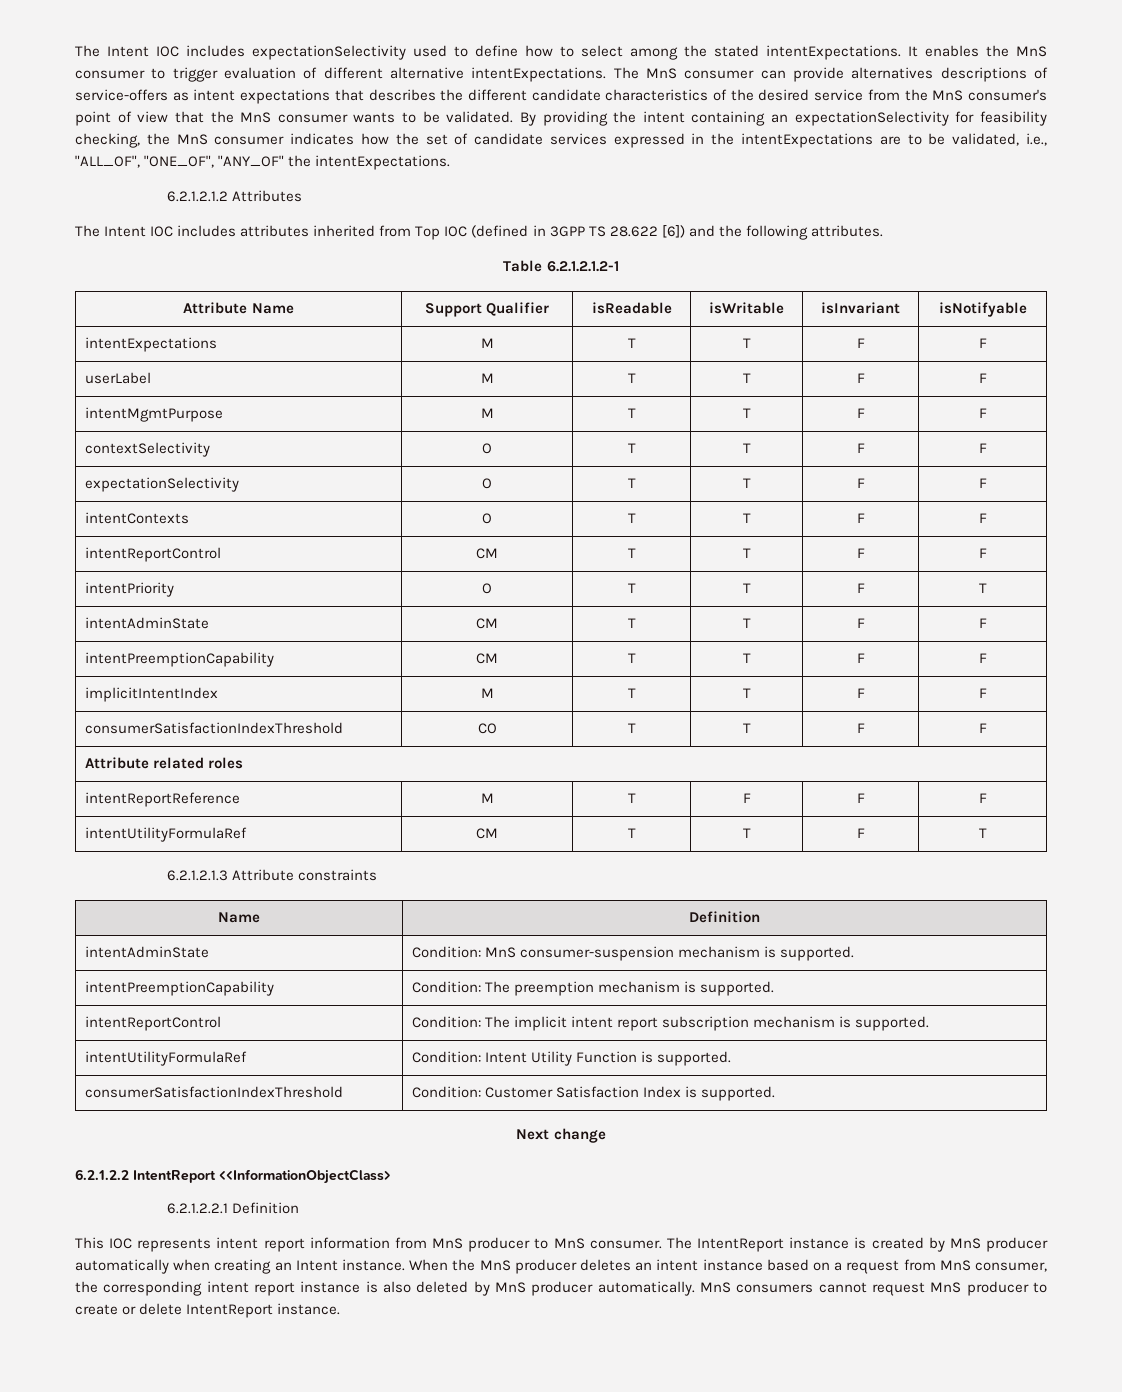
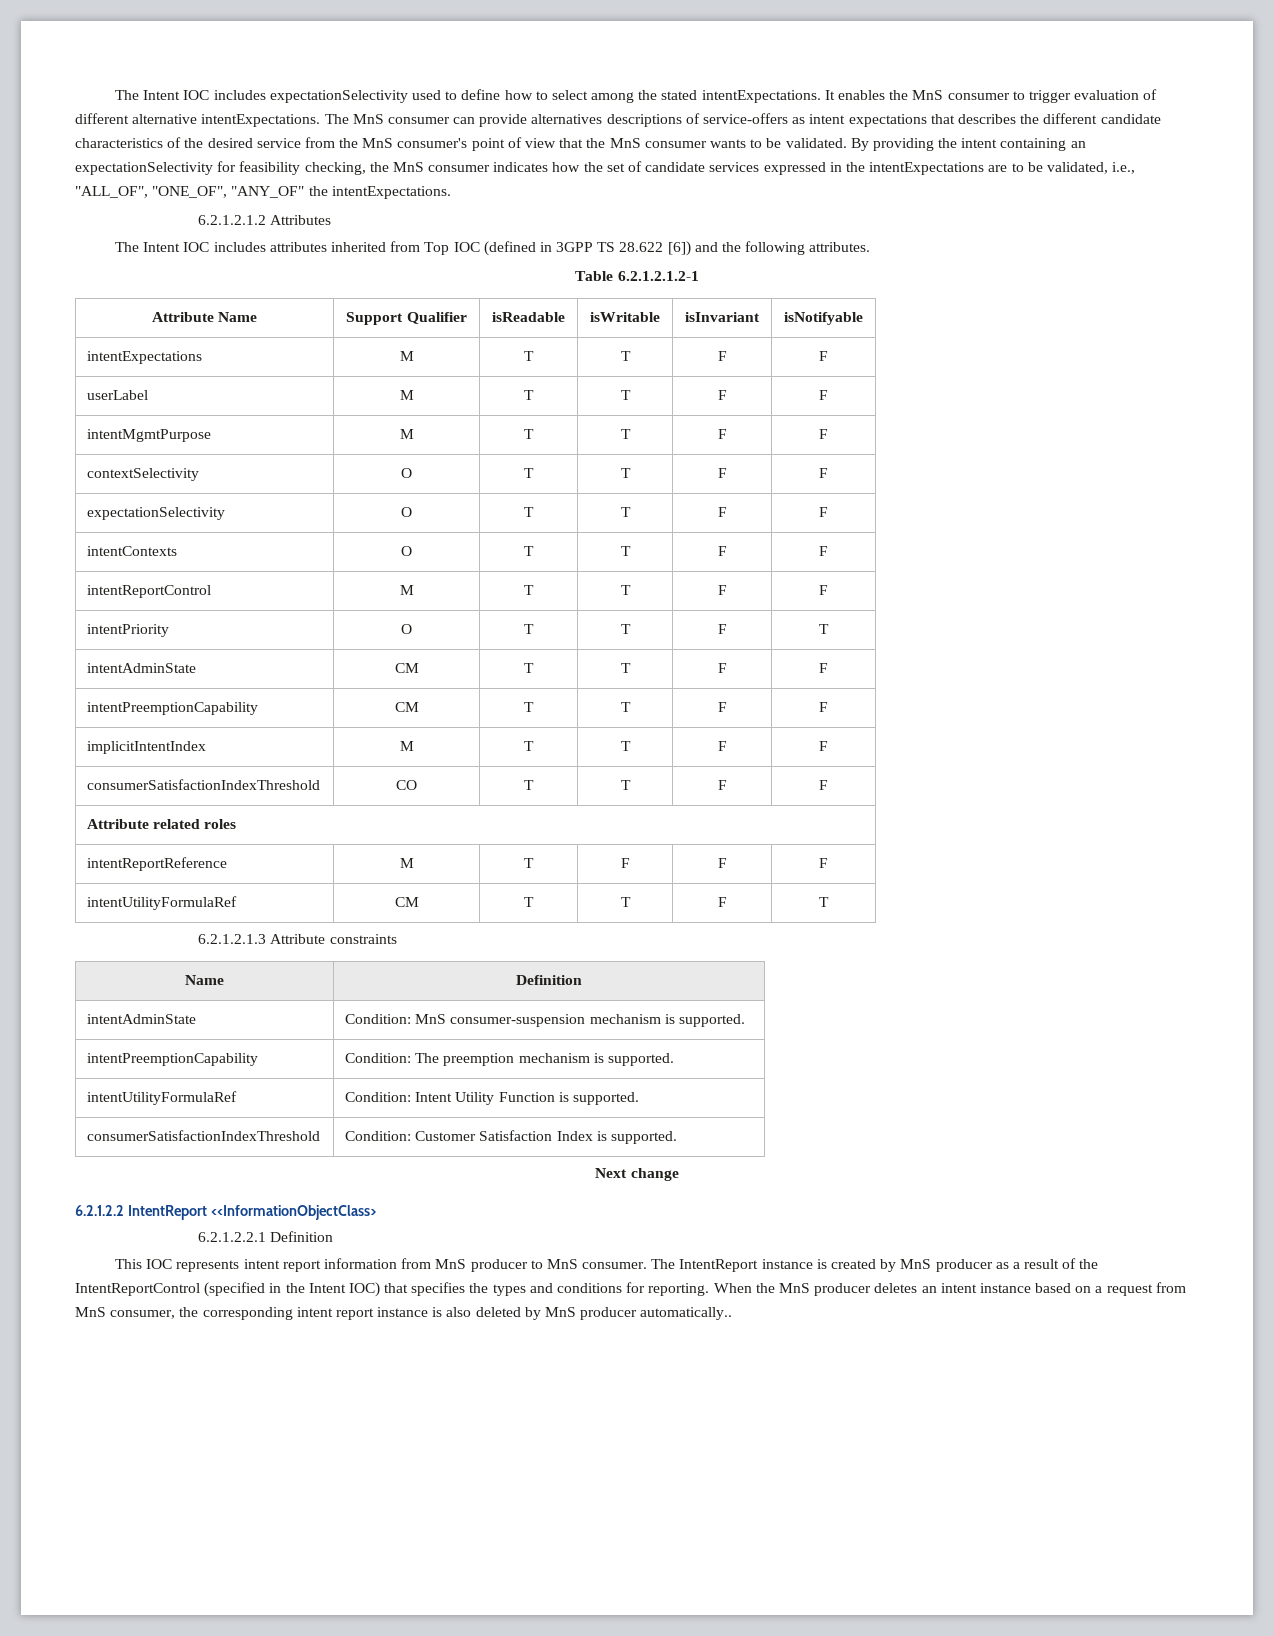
- intentReportControl | CM | T | T | F | F
+ intentReportControl | M | T | T | F | F
- intentReportControl | Condition: The implicit intent report subscription mechanism is supported.
- The IntentReport instance is created by MnS producer automatically when creating an Intent instance.
+ The IntentReport instance is created by MnS producer as a result of the IntentReportControl (specified in the Intent IOC) that specifies the types and conditions for reporting.
- When the MnS producer deletes an intent instance based on a request from MnS consumer, the corresponding intent report instance is also deleted by MnS producer automatically. MnS consumers cannot request MnS producer to create or delete IntentReport instance.
+ When the MnS producer deletes an intent instance based on a request from MnS consumer, the corresponding intent report instance is also deleted by MnS producer automatically..

